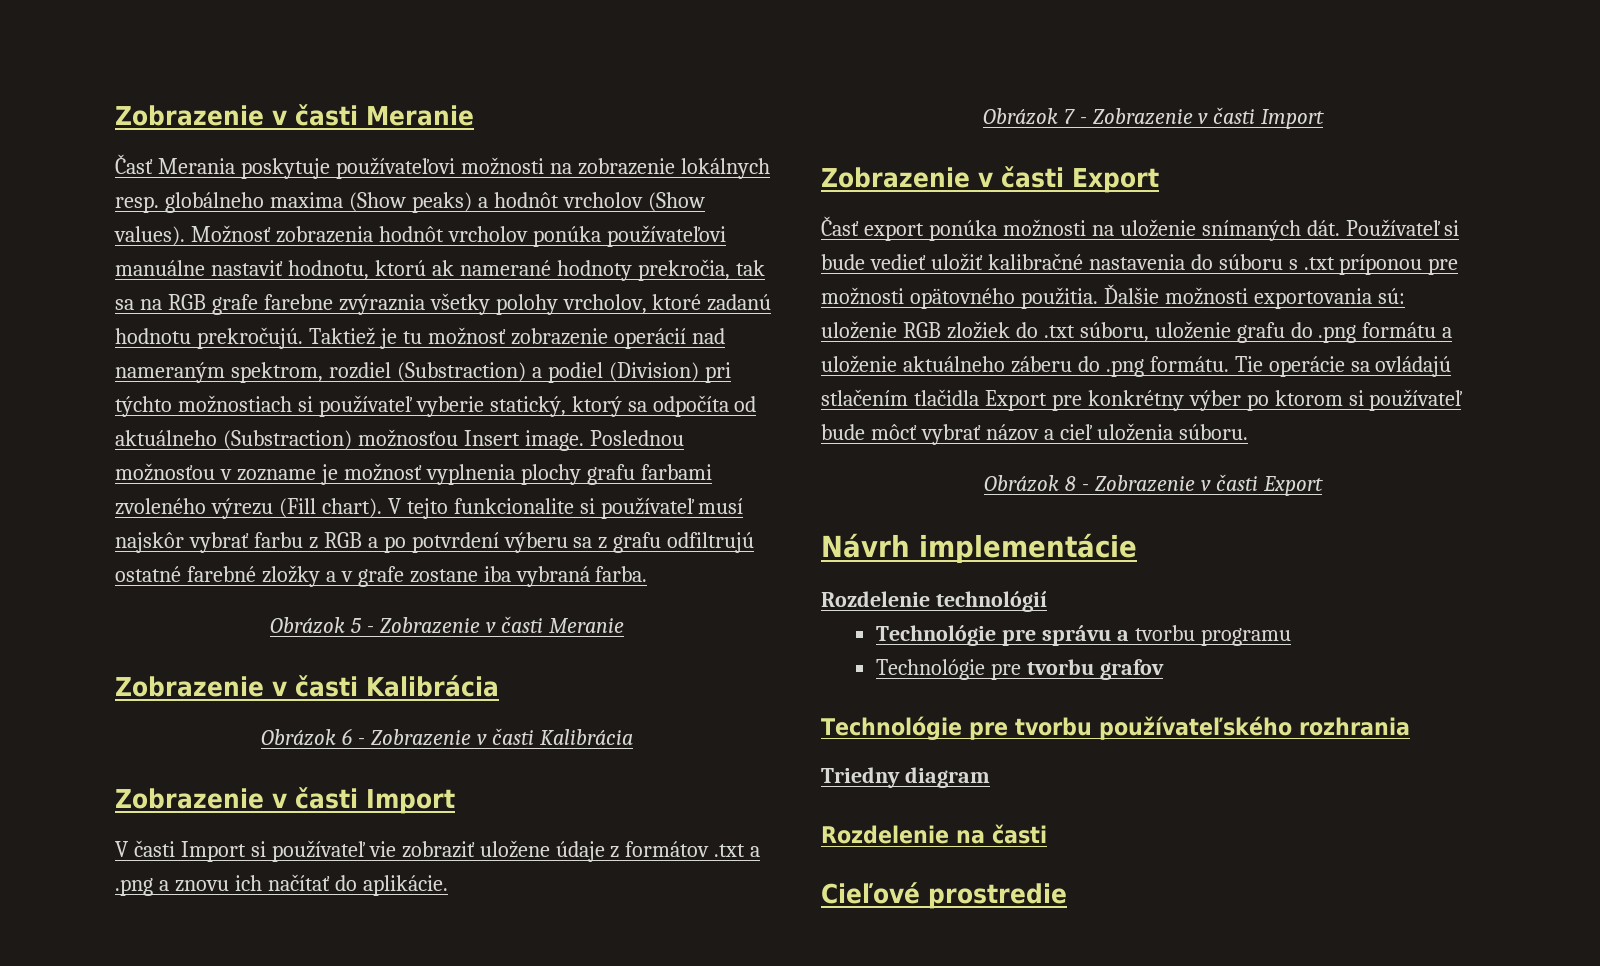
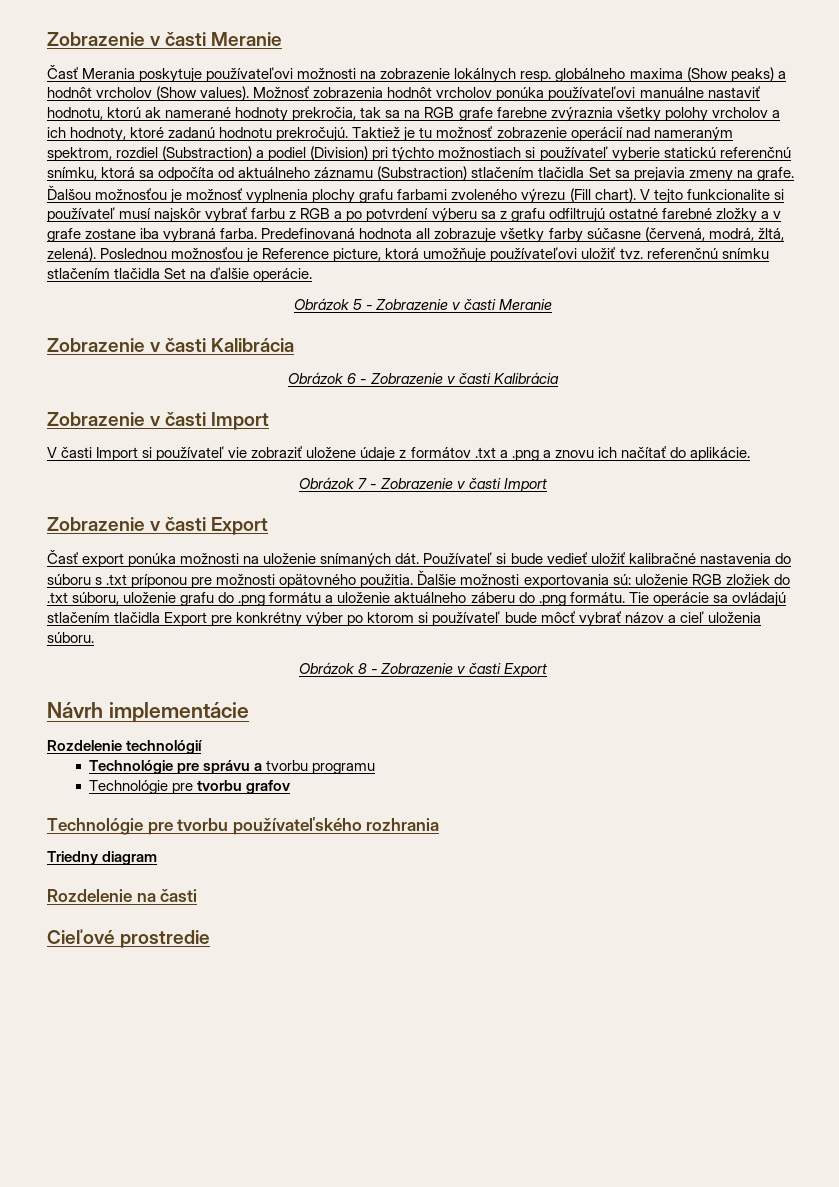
- Možnosť zobrazenia hodnôt vrcholov ponúka používateľovi manuálne nastaviť hodnotu, ktorú ak namerané hodnoty prekročia, tak sa na RGB grafe farebne zvýraznia všetky polohy vrcholov, ktoré zadanú hodnotu prekročujú.
+ Možnosť zobrazenia hodnôt vrcholov ponúka používateľovi manuálne nastaviť hodnotu, ktorú ak namerané hodnoty prekročia, tak sa na RGB grafe farebne zvýraznia všetky polohy vrcholov a ich hodnoty, ktoré zadanú hodnotu prekročujú.
- Taktiež je tu možnosť zobrazenie operácií nad nameraným spektrom, rozdiel (Substraction) a podiel (Division) pri týchto možnostiach si používateľ vyberie statický, ktorý sa odpočíta od aktuálneho (Substraction) možnosťou Insert image. Poslednou možnosťou v zozname je možnosť vyplnenia plochy grafu farbami zvoleného výrezu (Fill chart).
+ Taktiež je tu možnosť zobrazenie operácií nad nameraným spektrom, rozdiel (Substraction) a podiel (Division) pri týchto možnostiach si používateľ vyberie statickú referenčnú snímku, ktorá sa odpočíta od aktuálneho záznamu (Substraction) stlačením tlačidla Set sa prejavia zmeny na grafe. Ďalšou možnosťou je možnosť vyplnenia plochy grafu farbami zvoleného výrezu (Fill chart).
+ Predefinovaná hodnota all zobrazuje všetky farby súčasne (červená, modrá, žltá, zelená). Poslednou možnosťou je Reference picture, ktorá umožňuje používateľovi uložiť tvz. referenčnú snímku stlačením tlačidla Set na ďalšie operácie.

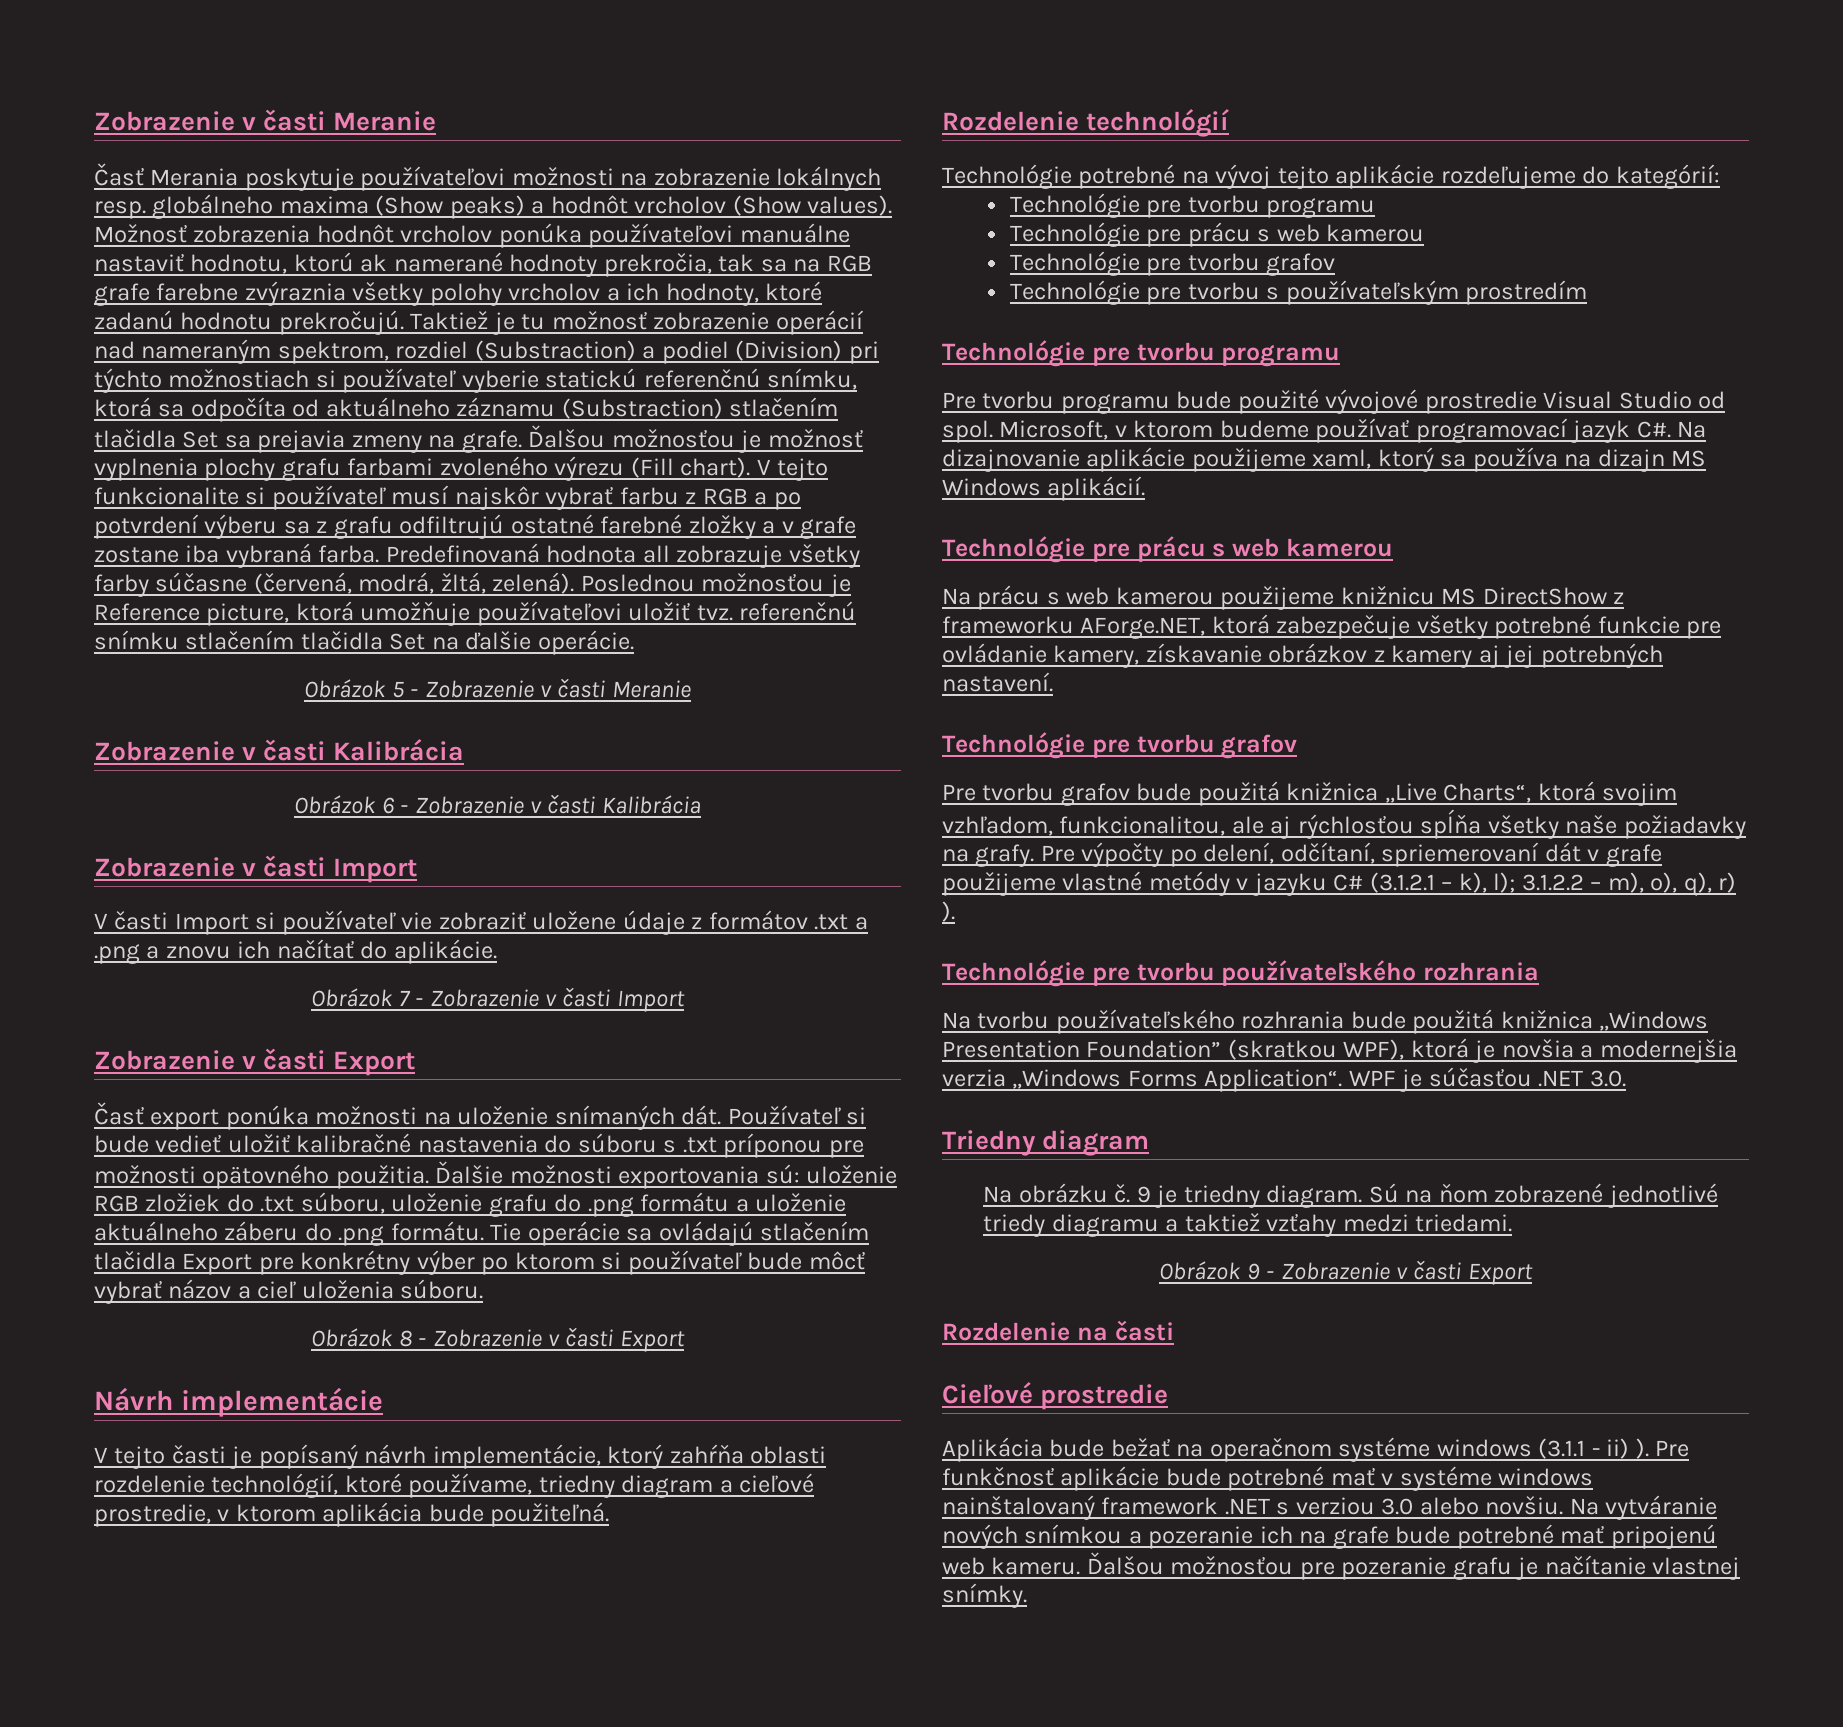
+ V tejto časti je popísaný návrh implementácie, ktorý zahŕňa oblasti rozdelenie technológií, ktoré používame, triedny diagram a cieľové prostredie, v ktorom aplikácia bude použiteľná.
  Rozdelenie technológií
- Technológie pre správu a tvorbu programu
+ Technológie potrebné na vývoj tejto aplikácie rozdeľujeme do kategórií:
+ Technológie pre tvorbu programu
+ Technológie pre prácu s web kamerou
  Technológie pre tvorbu grafov
+ Technológie pre tvorbu s používateľským prostredím
+ Technológie pre tvorbu programu
+ Pre tvorbu programu bude použité vývojové prostredie Visual Studio od spol. Microsoft, v ktorom budeme používať programovací jazyk C#. Na dizajnovanie aplikácie použijeme xaml, ktorý sa používa na dizajn MS Windows aplikácií.
+ Technológie pre prácu s web kamerou
+ Na prácu s web kamerou použijeme knižnicu MS DirectShow z frameworku AForge.NET, ktorá zabezpečuje všetky potrebné funkcie pre ovládanie kamery, získavanie obrázkov z kamery aj jej potrebných nastavení.
+ Technológie pre tvorbu grafov
+ Pre tvorbu grafov bude použitá knižnica „Live Charts“, ktorá svojim vzhľadom, funkcionalitou, ale aj rýchlosťou spĺňa všetky naše požiadavky na grafy. Pre výpočty po delení, odčítaní, spriemerovaní dát v grafe použijeme vlastné metódy v jazyku C# (3.1.2.1 – k), l); 3.1.2.2 – m), o), q), r) ).
+ Na tvorbu používateľského rozhrania bude použitá knižnica „Windows Presentation Foundation” (skratkou WPF), ktorá je novšia a modernejšia verzia „Windows Forms Application“. WPF je súčasťou .NET 3.0.
  Triedny diagram
+ Na obrázku č. 9 je triedny diagram. Sú na ňom zobrazené jednotlivé triedy diagramu a taktiež vzťahy medzi triedami.
+ Obrázok 9 - Zobrazenie v časti Export
+ Aplikácia bude bežať na operačnom systéme windows (3.1.1 - ii) ). Pre funkčnosť aplikácie bude potrebné mať v systéme windows nainštalovaný framework .NET s verziou 3.0 alebo novšiu. Na vytváranie nových snímkou a pozeranie ich na grafe bude potrebné mať pripojenú web kameru. Ďalšou možnosťou pre pozeranie grafu je načítanie vlastnej snímky.

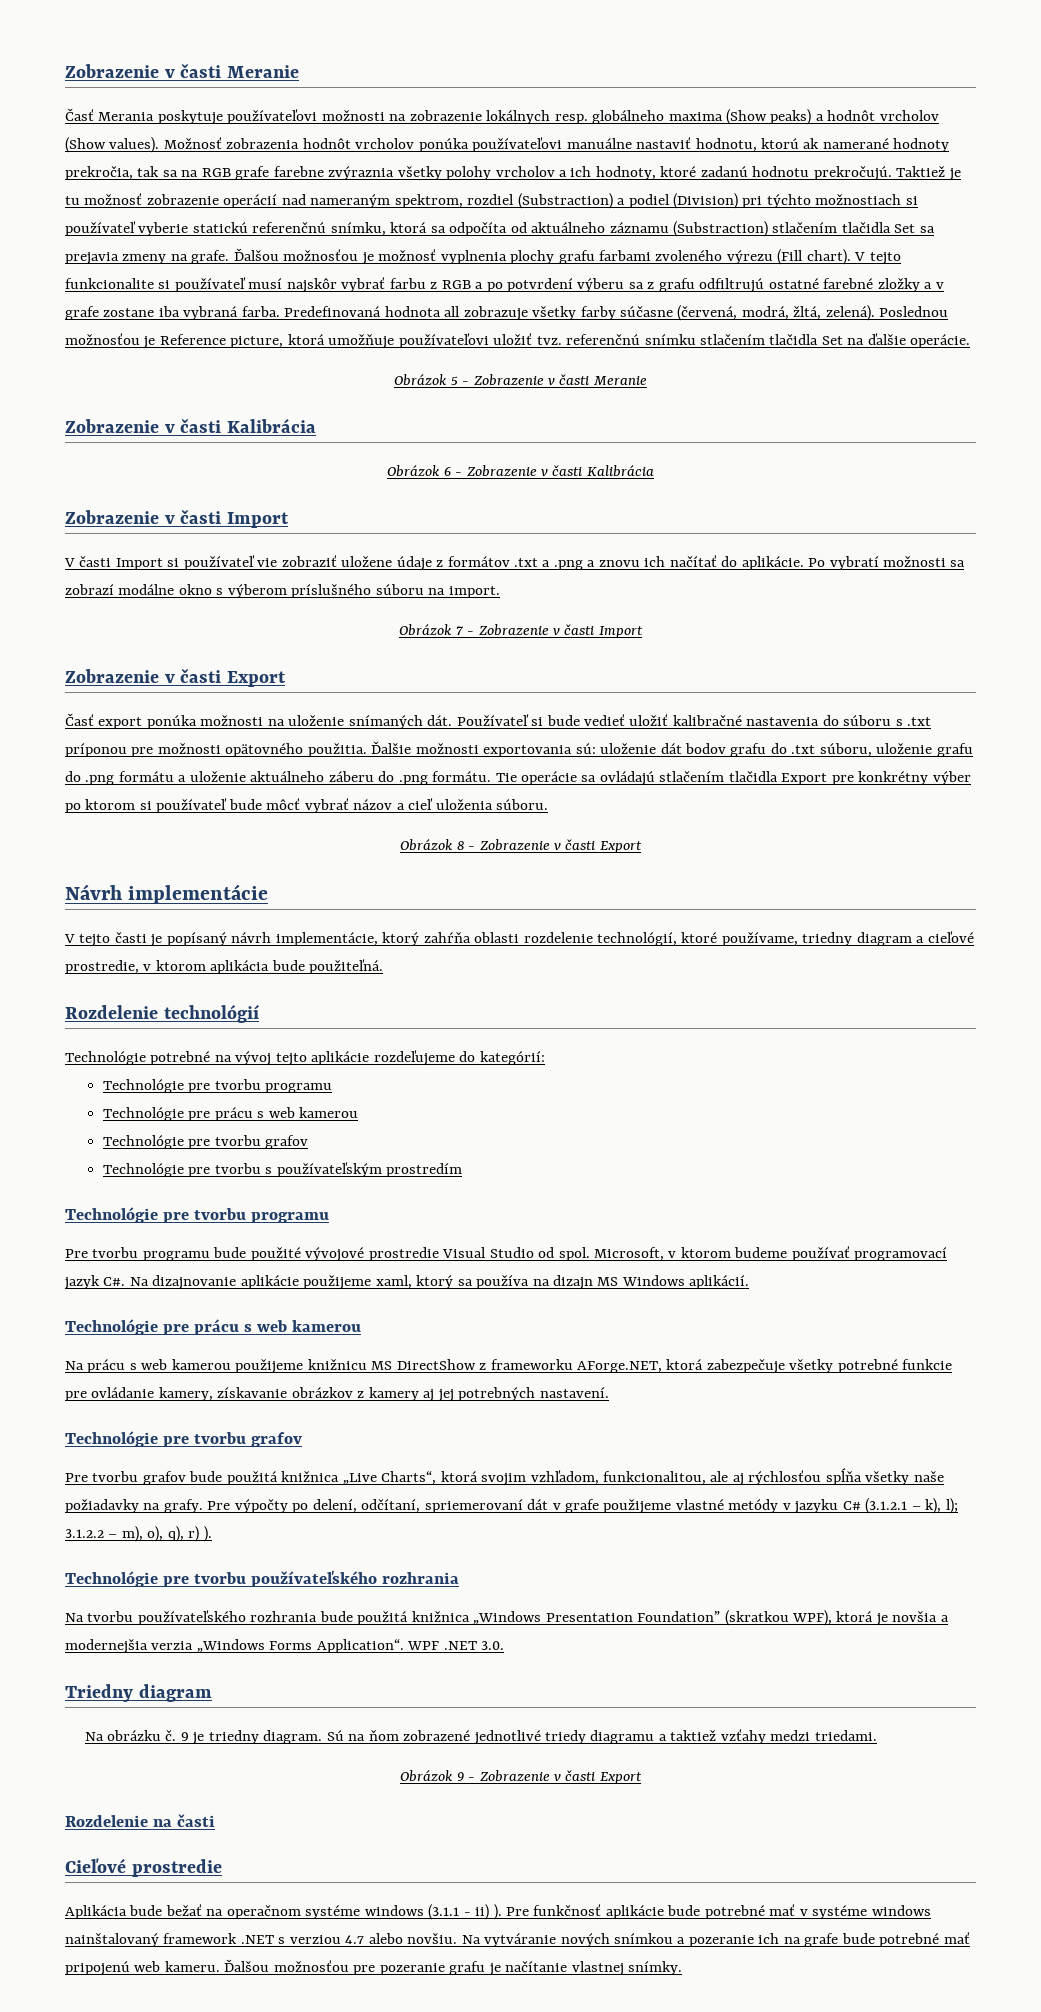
+ Po vybratí možnosti sa zobrazí modálne okno s výberom príslušného súboru na import.
- Ďalšie možnosti exportovania sú: uloženie RGB zložiek do .txt súboru, uloženie grafu do .png formátu a uloženie aktuálneho záberu do .png formátu.
+ Ďalšie možnosti exportovania sú: uloženie dát bodov grafu do .txt súboru, uloženie grafu do .png formátu a uloženie aktuálneho záberu do .png formátu.
- WPF je súčasťou .NET 3.0.
+ WPF .NET 3.0.
- Pre funkčnosť aplikácie bude potrebné mať v systéme windows nainštalovaný framework .NET s verziou 3.0 alebo novšiu.
+ Pre funkčnosť aplikácie bude potrebné mať v systéme windows nainštalovaný framework .NET s verziou 4.7 alebo novšiu.

